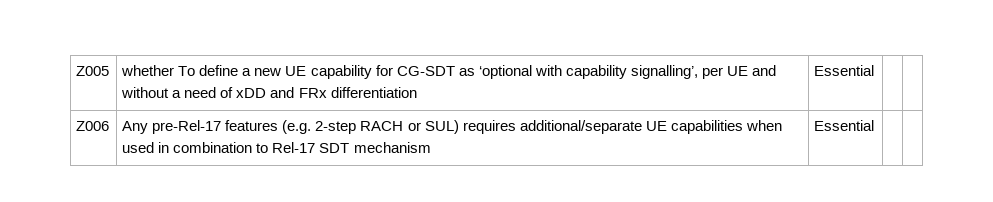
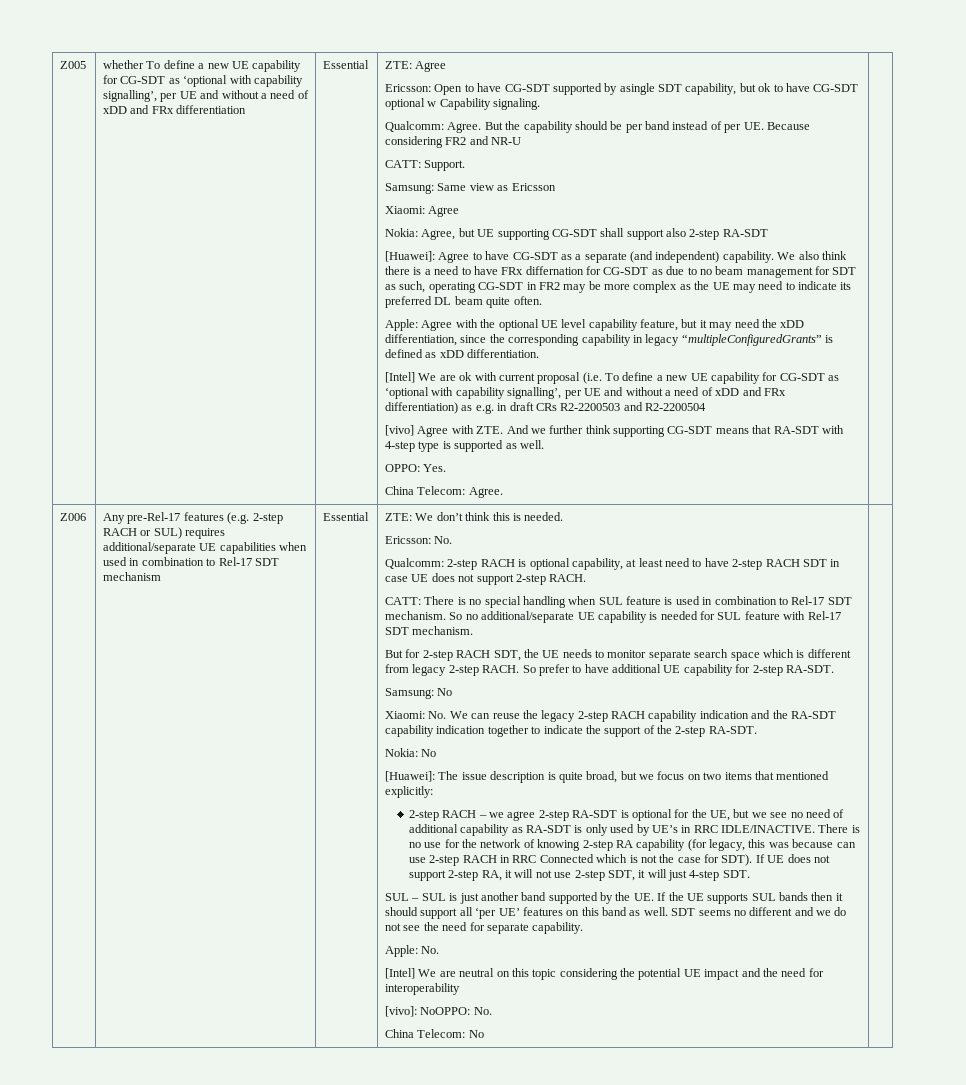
+ ZTE: Agree
+ Ericsson: Open to have CG-SDT supported by asingle SDT capability, but ok to have CG-SDT optional w Capability signaling.
+ Qualcomm: Agree. But the capability should be per band instead of per UE. Because considering FR2 and NR-U
+ CATT: Support.
+ Samsung: Same view as Ericsson
+ Xiaomi: Agree
+ Nokia: Agree, but UE supporting CG-SDT shall support also 2-step RA-SDT
+ [Huawei]: Agree to have CG-SDT as a separate (and independent) capability. We also think there is a need to have FRx differnation for CG-SDT as due to no beam management for SDT as such, operating CG-SDT in FR2 may be more complex as the UE may need to indicate its preferred DL beam quite often.
+ Apple: Agree with the optional UE level capability feature, but it may need the xDD differentiation, since the corresponding capability in legacy “multipleConfiguredGrants” is defined as xDD differentiation.
+ [Intel] We are ok with current proposal (i.e. To define a new UE capability for CG-SDT as ‘optional with capability signalling’, per UE and without a need of xDD and FRx differentiation) as e.g. in draft CRs R2-2200503 and R2-2200504
+ [vivo] Agree with ZTE. And we further think supporting CG-SDT means that RA-SDT with 4-step type is supported as well.
+ OPPO: Yes.
+ China Telecom: Agree.
+ ZTE: We don’t think this is needed.
+ Ericsson: No.
+ Qualcomm: 2-step RACH is optional capability, at least need to have 2-step RACH SDT in case UE does not support 2-step RACH.
+ CATT: There is no special handling when SUL feature is used in combination to Rel-17 SDT mechanism. So no additional/separate UE capability is needed for SUL feature with Rel-17 SDT mechanism.
+ But for 2-step RACH SDT, the UE needs to monitor separate search space which is different from legacy 2-step RACH. So prefer to have additional UE capability for 2-step RA-SDT.
+ Samsung: No
+ Xiaomi: No. We can reuse the legacy 2-step RACH capability indication and the RA-SDT capability indication together to indicate the support of the 2-step RA-SDT.
+ Nokia: No
+ [Huawei]: The issue description is quite broad, but we focus on two items that mentioned explicitly:
+ 2-step RACH – we agree 2-step RA-SDT is optional for the UE, but we see no need of additional capability as RA-SDT is only used by UE’s in RRC IDLE/INACTIVE. There is no use for the network of knowing 2-step RA capability (for legacy, this was because can use 2-step RACH in RRC Connected which is not the case for SDT). If UE does not support 2-step RA, it will not use 2-step SDT, it will just 4-step SDT.
+ SUL – SUL is just another band supported by the UE. If the UE supports SUL bands then it should support all ‘per UE’ features on this band as well. SDT seems no different and we do not see the need for separate capability.
+ Apple: No.
+ [Intel] We are neutral on this topic considering the potential UE impact and the need for interoperability
+ [vivo]: NoOPPO: No.
+ China Telecom: No

